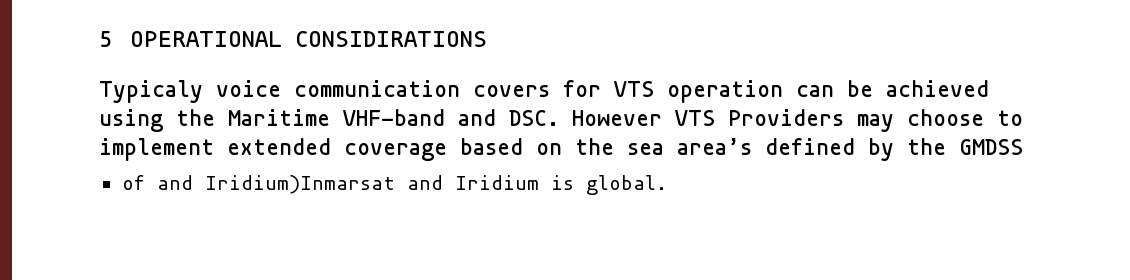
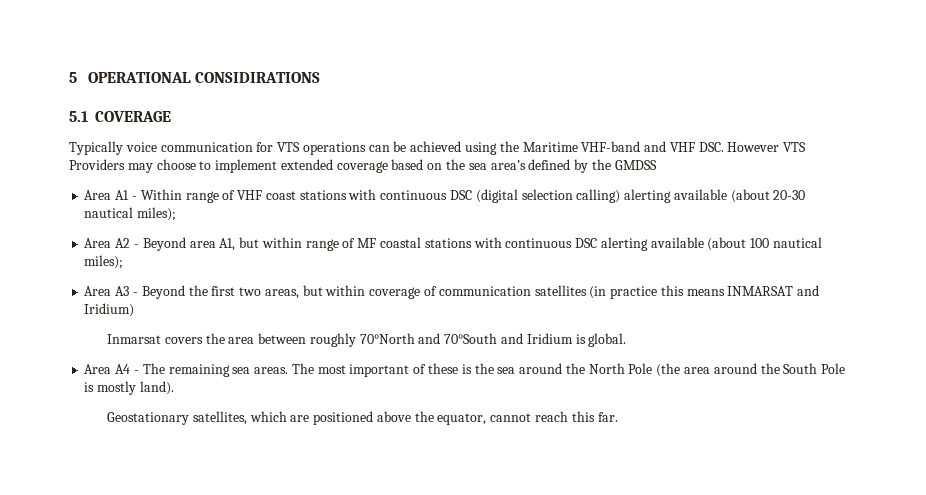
- Typicaly voice communication covers for VTS operation can be achieved using the Maritime VHF-band and DSC. However VTS Providers may choose to implement extended coverage based on the sea area’s defined by the GMDSS
+ 5.1 COVERAGE
+ Typically voice communication for VTS operations can be achieved using the Maritime VHF-band and VHF DSC. However VTS Providers may choose to implement extended coverage based on the sea area’s defined by the GMDSS
- of and Iridium)Inmarsat and Iridium is global.
+ Area A1 - Within range of VHF coast stations with continuous DSC (digital selection calling) alerting available (about 20-30 nautical miles);
+ Area A2 - Beyond area A1, but within range of MF coastal stations with continuous DSC alerting available (about 100 nautical miles);
+ Area A3 - Beyond the first two areas, but within coverage of communication satellites (in practice this means INMARSAT and Iridium)
+ Inmarsat covers the area between roughly 70°North and 70°South and Iridium is global.
+ Area A4 - The remaining sea areas. The most important of these is the sea around the North Pole (the area around the South Pole is mostly land).
+ Geostationary satellites, which are positioned above the equator, cannot reach this far.

